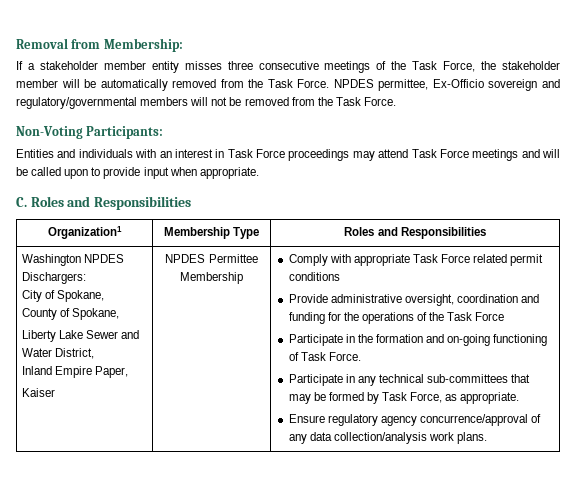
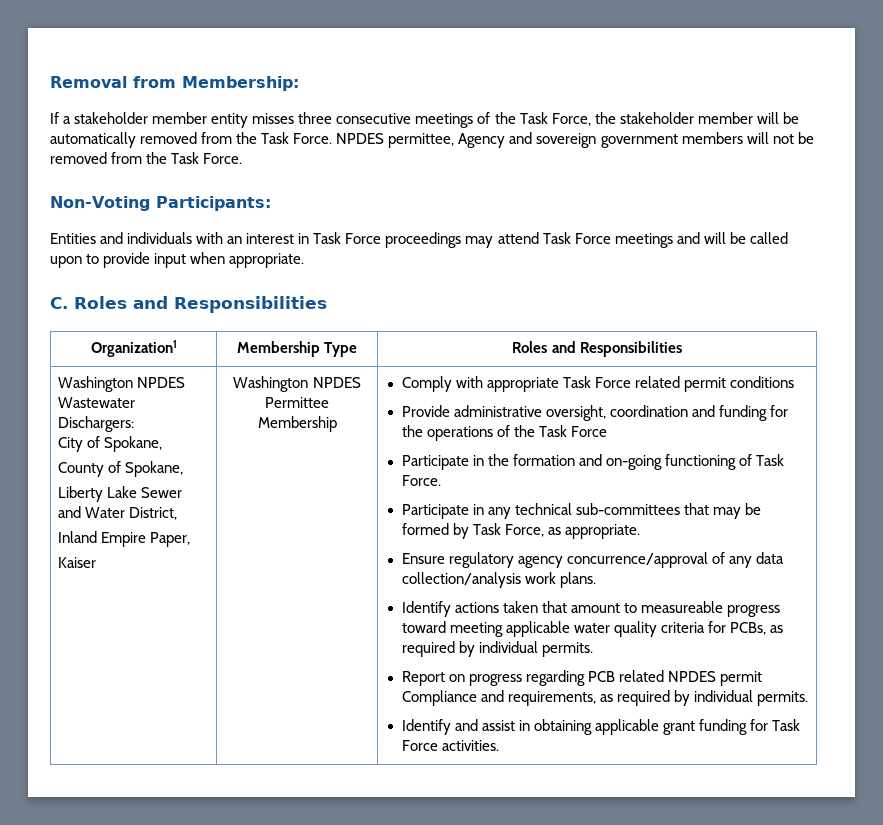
- NPDES permittee, Ex-Officio sovereign and regulatory/governmental members will not be removed from the Task Force.
+ NPDES permittee, Agency and sovereign government members will not be removed from the Task Force.
- Washington NPDES Dischargers:
+ Washington NPDES Wastewater Dischargers:
- NPDES Permittee Membership
+ Washington NPDES Permittee Membership
+ Identify actions taken that amount to measureable progress toward meeting applicable water quality criteria for PCBs, as required by individual permits.
+ Report on progress regarding PCB related NPDES permit Compliance and requirements, as required by individual permits.
+ Identify and assist in obtaining applicable grant funding for Task Force activities.

